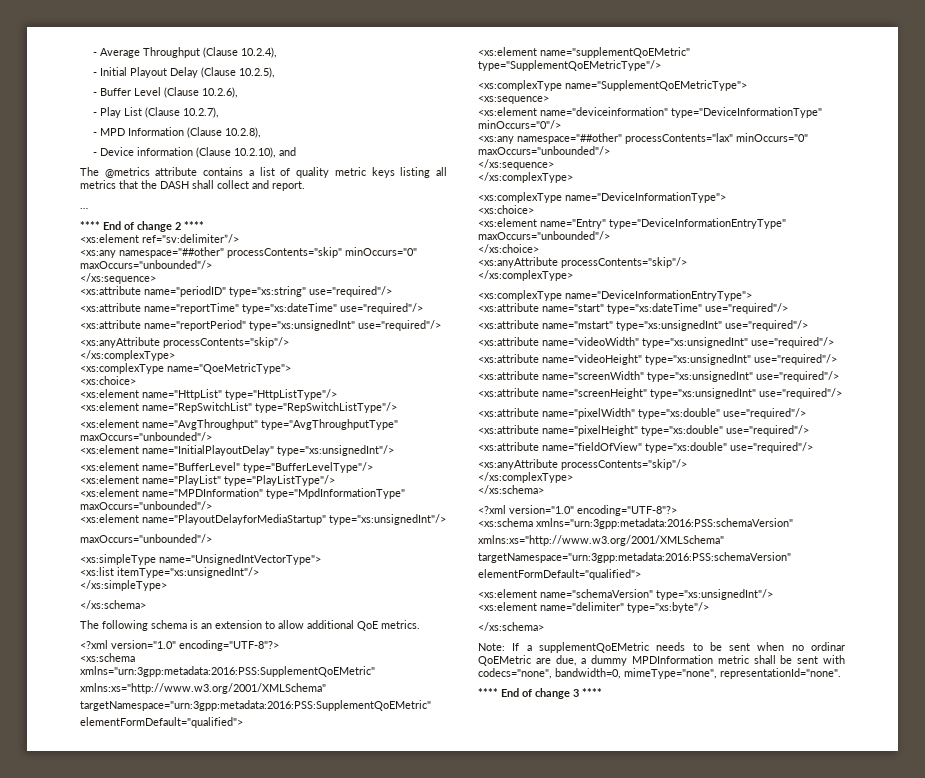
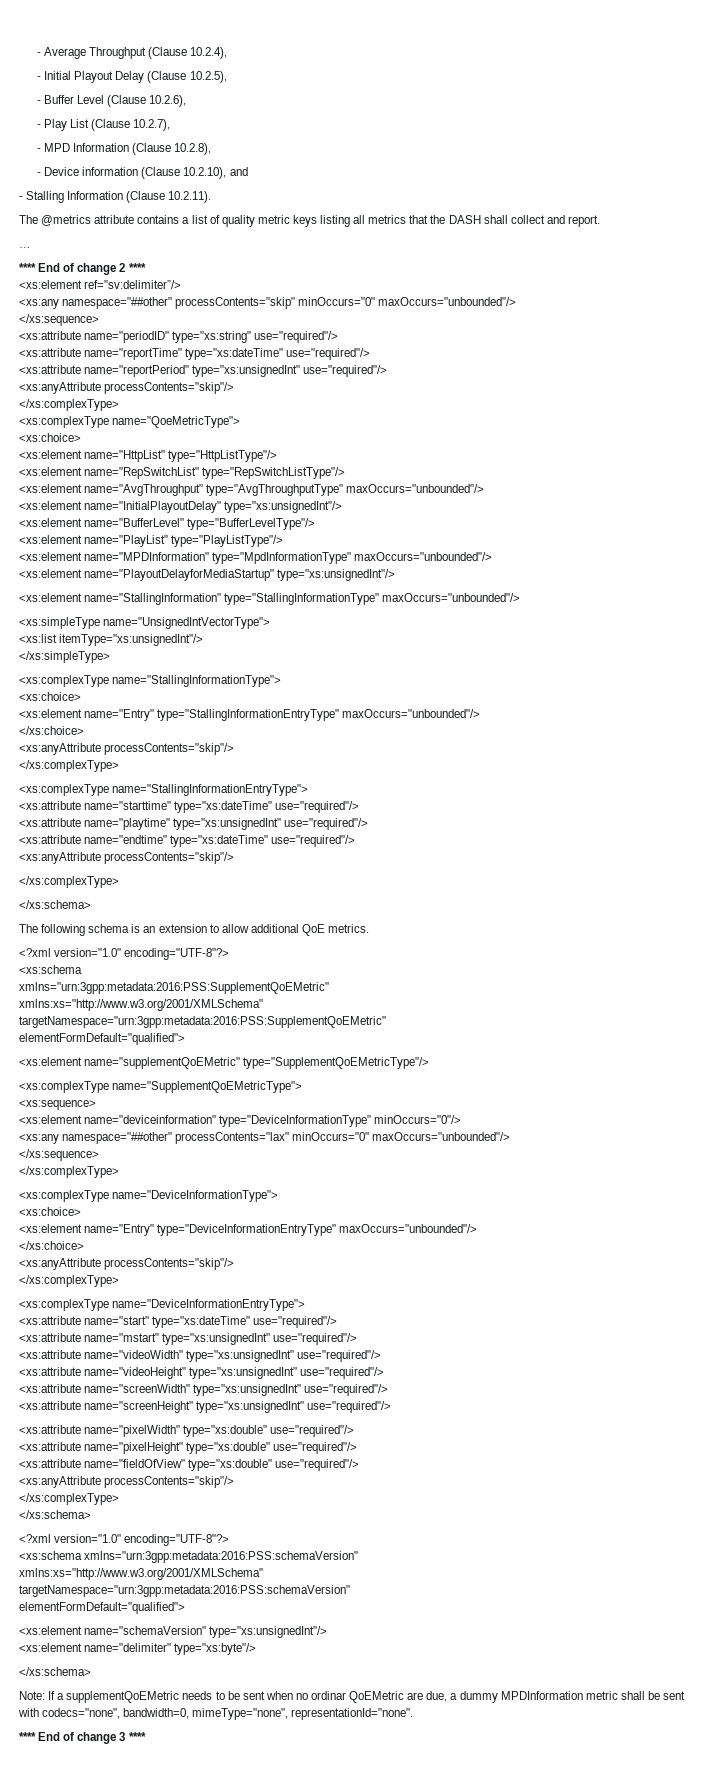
+ - Stalling Information (Clause 10.2.11).
  <xs:element name="PlayoutDelayforMediaStartup" type="xs:unsignedInt"/>
- maxOccurs="unbounded"/>
+ <xs:element name="StallingInformation" type="StallingInformationType" maxOccurs="unbounded"/>
+ <xs:complexType name="StallingInformationType">
+ <xs:choice>
+ <xs:element name="Entry" type="StallingInformationEntryType" maxOccurs="unbounded"/>
+ </xs:choice>
+ <xs:anyAttribute processContents="skip"/>
+ </xs:complexType>
+ <xs:complexType name="StallingInformationEntryType">
+ <xs:attribute name="starttime" type="xs:dateTime" use="required"/>
+ <xs:attribute name="playtime" type="xs:unsignedInt" use="required"/>
+ <xs:attribute name="endtime" type="xs:dateTime" use="required"/>
+ <xs:anyAttribute processContents="skip"/>
+ </xs:complexType>

